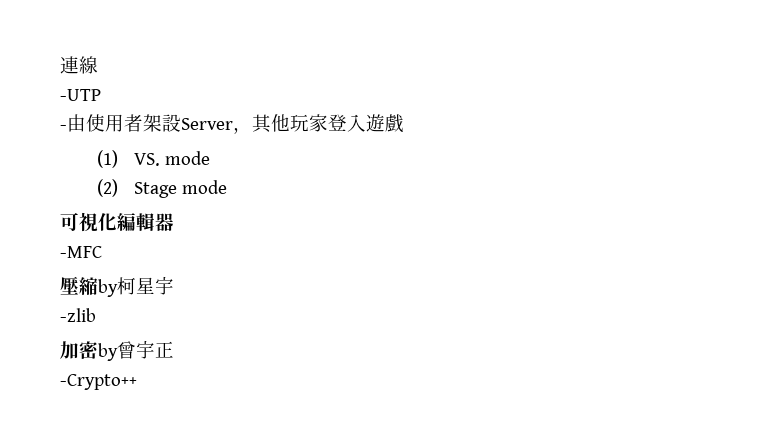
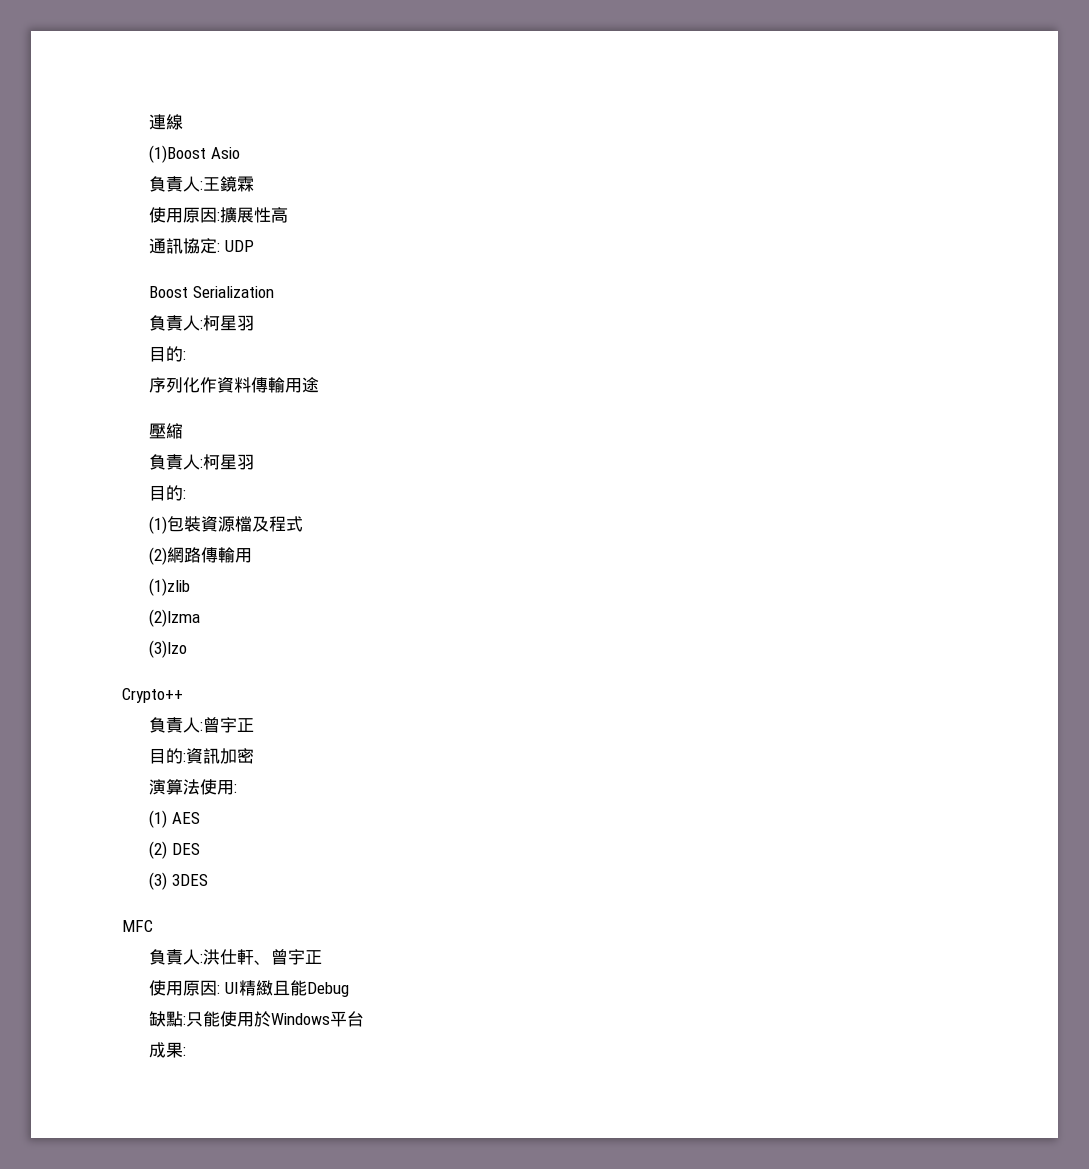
- -UTP
- -由使用者架設Server，其他玩家登入遊戲
- (1) VS. mode
- (2) Stage mode
- 可視化編輯器
- -MFC
- 壓縮by柯星宇
- -zlib
- 加密by曾宇正
- -Crypto++
+ (1)Boost Asio
+ 負責人:王鏡霖
+ 使用原因:擴展性高
+ 通訊協定: UDP
+ Boost Serialization
+ 負責人:柯星羽
+ 目的:
+ 序列化作資料傳輸用途
+ 壓縮
+ 負責人:柯星羽
+ 目的:
+ (1)包裝資源檔及程式
+ (2)網路傳輸用
+ (1)zlib
+ (2)lzma
+ (3)lzo
+ Crypto++
+ 負責人:曾宇正
+ 目的:資訊加密
+ 演算法使用:
+ (1) AES
+ (2) DES
+ (3) 3DES
+ MFC
+ 負責人:洪仕軒、曾宇正
+ 使用原因: UI精緻且能Debug
+ 缺點:只能使用於Windows平台
+ 成果:

